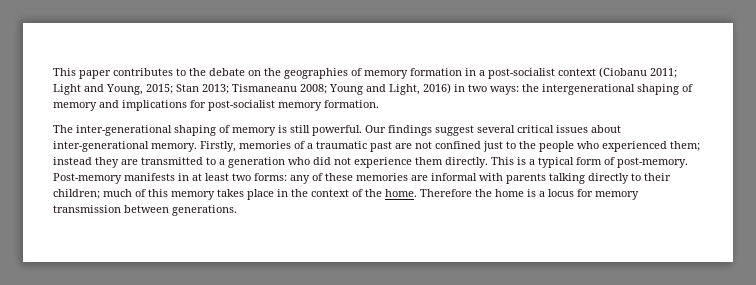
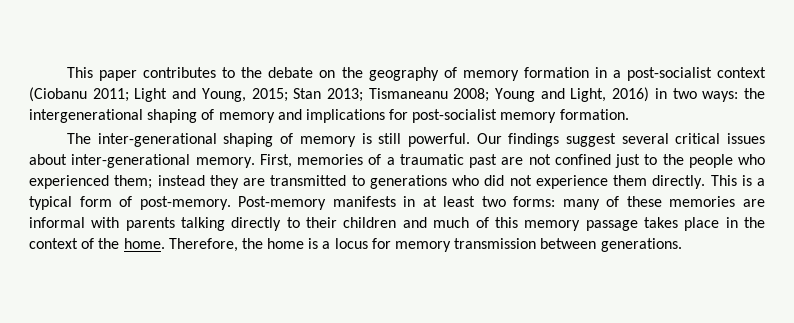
- This paper contributes to the debate on the geographies of memory formation in a post-socialist context (Ciobanu 2011; Light and Young, 2015; Stan 2013; Tismaneanu 2008; Young and Light, 2016) in two ways: the intergenerational shaping of memory and implications for post-socialist memory formation.
+ This paper contributes to the debate on the geography of memory formation in a post-socialist context (Ciobanu 2011; Light and Young, 2015; Stan 2013; Tismaneanu 2008; Young and Light, 2016) in two ways: the intergenerational shaping of memory and implications for post-socialist memory formation.
- Firstly, memories of a traumatic past are not confined just to the people who experienced them; instead they are transmitted to a generation who did not experience them directly.
+ First, memories of a traumatic past are not confined just to the people who experienced them; instead they are transmitted to generations who did not experience them directly.
- Post-memory manifests in at least two forms: any of these memories are informal with parents talking directly to their children; much of this memory takes place in the context of the home.
+ Post-memory manifests in at least two forms: many of these memories are informal with parents talking directly to their children and much of this memory passage takes place in the context of the home.
- Therefore the home is a locus for memory transmission between generations.
+ Therefore, the home is a locus for memory transmission between generations.

